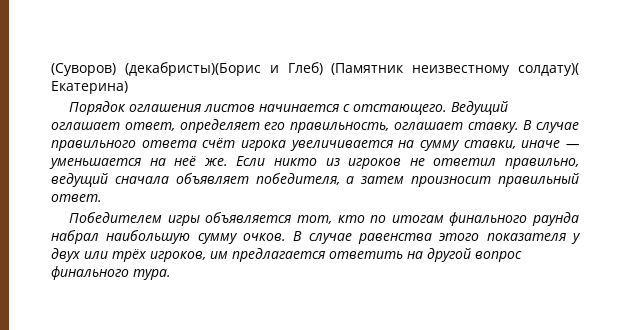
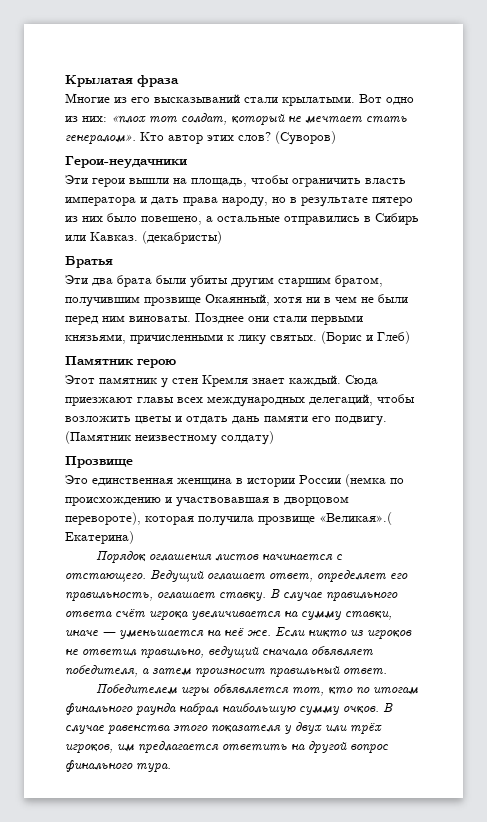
- (Суворов) (декабристы)(Борис и Глеб) (Памятник неизвестному солдату)( Екатерина)
+ Крылатая фраза
+ Многие из его высказываний стали крылатыми. Вот одно из них: «плох тот солдат, который не мечтает стать генералом». Кто автор этих слов? (Суворов)
+ Герои-неудачники
+ Эти герои вышли на площадь, чтобы ограничить власть императора и дать права народу, но в результате пятеро из них было повешено, а остальные отправились в Сибирь или Кавказ. (декабристы)
+ Братья
+ Эти два брата были убиты другим старшим братом, получившим прозвище Окаянный, хотя ни в чем не были перед ним виноваты. Позднее они стали первыми князьями, причисленными к лику святых. (Борис и Глеб)
+ Памятник герою
+ Этот памятник у стен Кремля знает каждый. Сюда приезжают главы всех международных делегаций, чтобы возложить цветы и отдать дань памяти его подвигу. (Памятник неизвестному солдату)
+ Прозвище
+ Это единственная женщина в истории России (немка по происхождению и участвовавшая в дворцовом перевороте), которая получила прозвище «Великая».( Екатерина)

